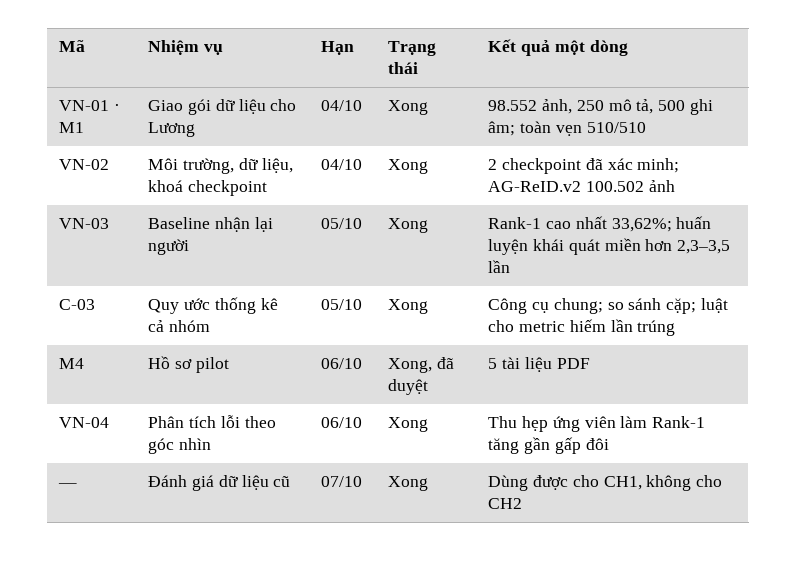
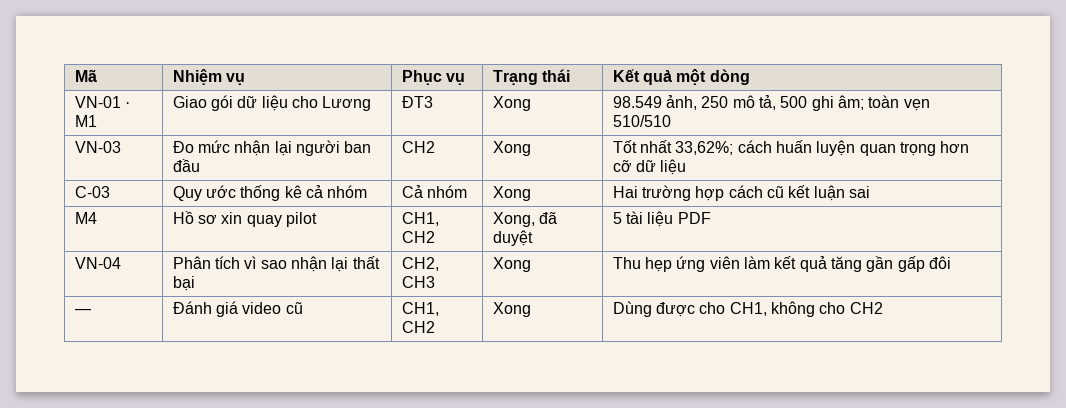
- Mã | Nhiệm vụ | Hạn | Trạng thái | Kết quả một dòng
+ Mã | Nhiệm vụ | Phục vụ | Trạng thái | Kết quả một dòng
- VN-01 · M1 | Giao gói dữ liệu cho Lương | 04/10 | Xong | 98.552 ảnh, 250 mô tả, 500 ghi âm; toàn vẹn 510/510
+ VN-01 · M1 | Giao gói dữ liệu cho Lương | ĐT3 | Xong | 98.549 ảnh, 250 mô tả, 500 ghi âm; toàn vẹn 510/510
- VN-02 | Môi trường, dữ liệu, khoá checkpoint | 04/10 | Xong | 2 checkpoint đã xác minh; AG-ReID.v2 100.502 ảnh
- VN-03 | Baseline nhận lại người | 05/10 | Xong | Rank-1 cao nhất 33,62%; huấn luyện khái quát miền hơn 2,3–3,5 lần
+ VN-03 | Đo mức nhận lại người ban đầu | CH2 | Xong | Tốt nhất 33,62%; cách huấn luyện quan trọng hơn cỡ dữ liệu
- C-03 | Quy ước thống kê cả nhóm | 05/10 | Xong | Công cụ chung; so sánh cặp; luật cho metric hiếm lần trúng
+ C-03 | Quy ước thống kê cả nhóm | Cả nhóm | Xong | Hai trường hợp cách cũ kết luận sai
- M4 | Hồ sơ pilot | 06/10 | Xong, đã duyệt | 5 tài liệu PDF
+ M4 | Hồ sơ xin quay pilot | CH1, CH2 | Xong, đã duyệt | 5 tài liệu PDF
- VN-04 | Phân tích lỗi theo góc nhìn | 06/10 | Xong | Thu hẹp ứng viên làm Rank-1 tăng gần gấp đôi
+ VN-04 | Phân tích vì sao nhận lại thất bại | CH2, CH3 | Xong | Thu hẹp ứng viên làm kết quả tăng gần gấp đôi
- — | Đánh giá dữ liệu cũ | 07/10 | Xong | Dùng được cho CH1, không cho CH2
+ — | Đánh giá video cũ | CH1, CH2 | Xong | Dùng được cho CH1, không cho CH2

